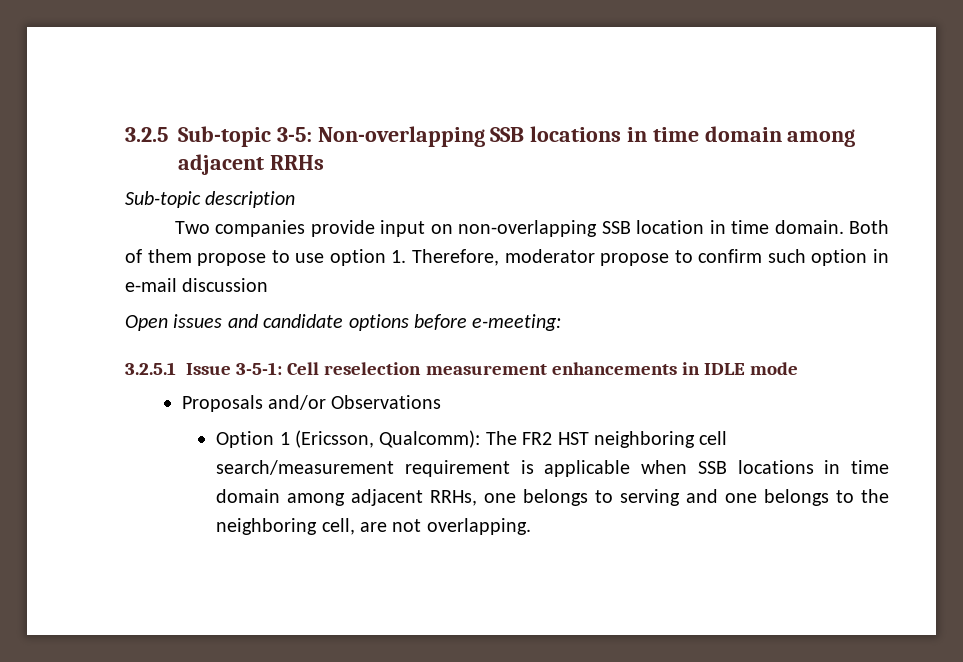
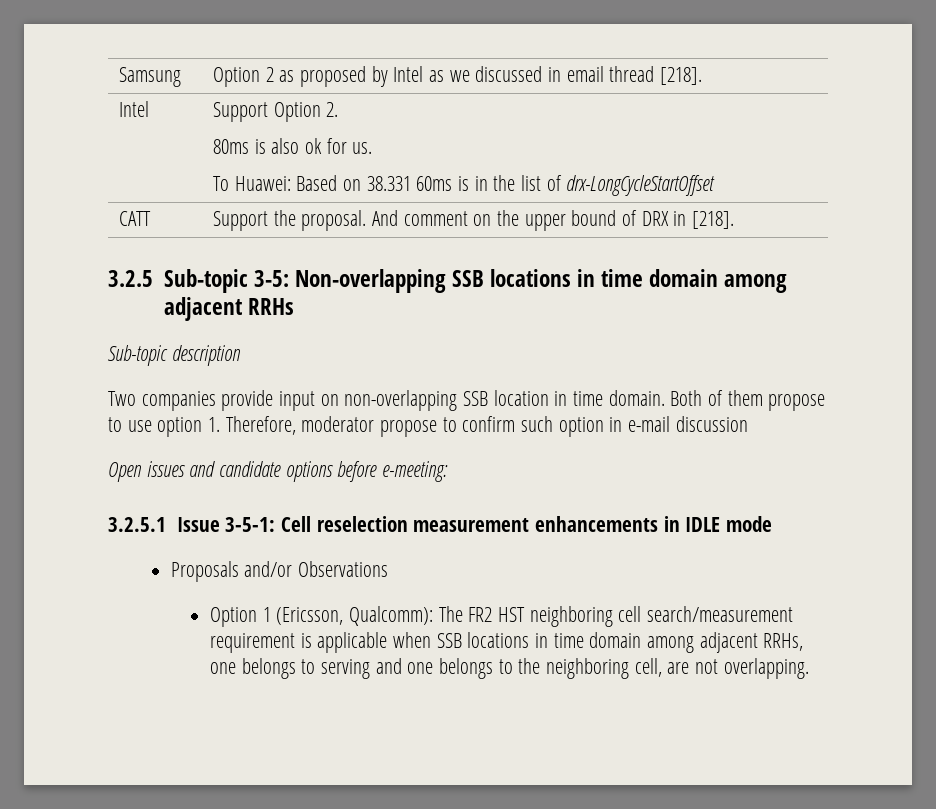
+ Samsung | Option 2 as proposed by Intel as we discussed in email thread [218].
+ Intel | Support Option 2.
+ 80ms is also ok for us.
+ To Huawei: Based on 38.331 60ms is in the list of drx-LongCycleStartOffset
+ CATT | Support the proposal. And comment on the upper bound of DRX in [218].

